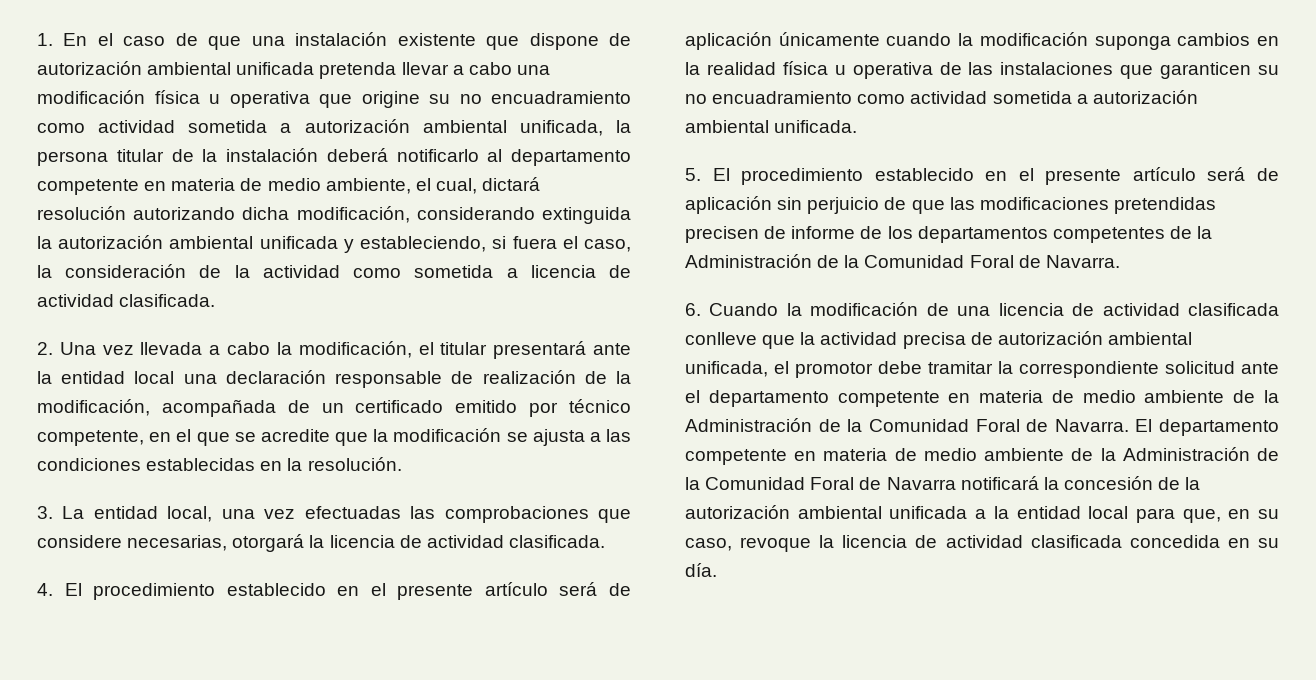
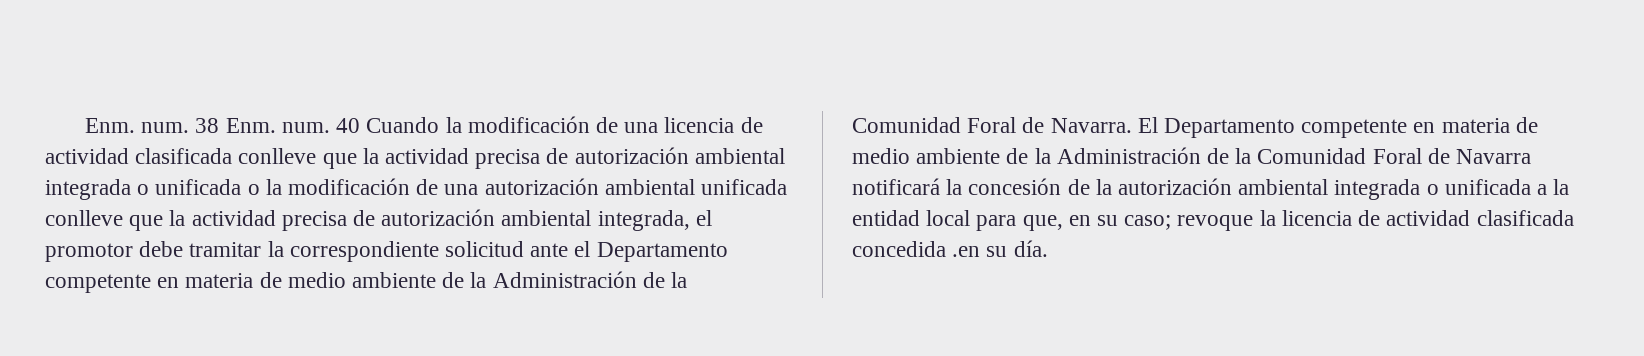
- 1. En el caso de que una instalación existente que dispone de autorización ambiental unificada pretenda llevar a cabo una modificación física u operativa que origine su no encuadramiento como actividad sometida a autorización ambiental unificada, la persona titular de la instalación deberá notificarlo al departamento competente en materia de medio ambiente, el cual, dictará resolución autorizando dicha modificación, considerando extinguida la autorización ambiental unificada y estableciendo, si fuera el caso, la consideración de la actividad como sometida a licencia de actividad clasificada.
- 2. Una vez llevada a cabo la modificación, el titular presentará ante la entidad local una declaración responsable de realización de la modificación, acompañada de un certificado emitido por técnico competente, en el que se acredite que la modificación se ajusta a las condiciones establecidas en la resolución.
- 3. La entidad local, una vez efectuadas las comprobaciones que considere necesarias, otorgará la licencia de actividad clasificada.
- 4. El procedimiento establecido en el presente artículo será de aplicación únicamente cuando la modificación suponga cambios en la realidad física u operativa de las instalaciones que garanticen su no encuadramiento como actividad sometida a autorización ambiental unificada.
- 5. El procedimiento establecido en el presente artículo será de aplicación sin perjuicio de que las modificaciones pretendidas precisen de informe de los departamentos competentes de la Administración de la Comunidad Foral de Navarra.
- 6. Cuando la modificación de una licencia de actividad clasificada conlleve que la actividad precisa de autorización ambiental unificada, el promotor debe tramitar la correspondiente solicitud ante el departamento competente en materia de medio ambiente de la Administración de la Comunidad Foral de Navarra.
+ Enm. num. 38 Enm. num. 40 Cuando la modificación de una licencia de actividad clasificada conlleve que la actividad precisa de autorización ambiental integrada o unificada o la modificación de una autorización ambiental unificada conlleve que la actividad precisa de autorización ambiental integrada, el promotor debe tramitar la correspondiente solicitud ante el Departamento competente en materia de medio ambiente de la Administración de la Comunidad Foral de Navarra.
- El departamento competente en materia de medio ambiente de la Administración de la Comunidad Foral de Navarra notificará la concesión de la autorización ambiental unificada a la entidad local para que, en su caso, revoque la licencia de actividad clasificada concedida en su día.
+ El Departamento competente en materia de medio ambiente de la Administración de la Comunidad Foral de Navarra notificará la concesión de la autorización ambiental integrada o unificada a la entidad local para que, en su caso; revoque la licencia de actividad clasificada concedida .en su día.

